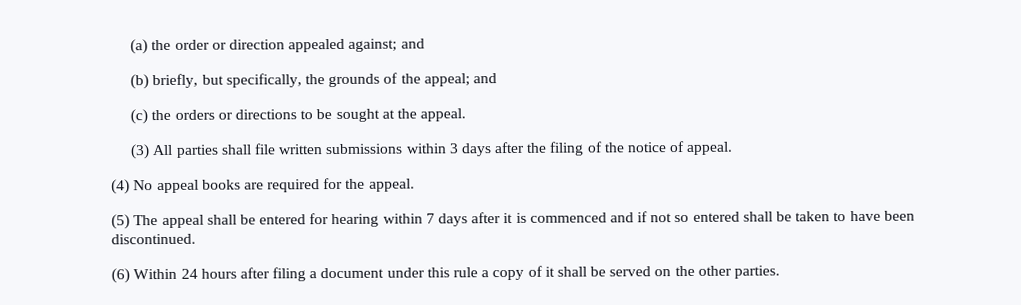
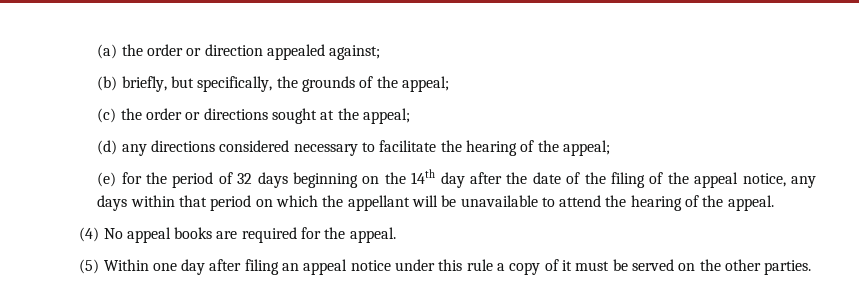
- (a) the order or direction appealed against; and
+ (a) the order or direction appealed against;
- (b) briefly, but specifically, the grounds of the appeal; and
+ (b) briefly, but specifically, the grounds of the appeal;
- (c) the orders or directions to be sought at the appeal.
- (3) All parties shall file written submissions within 3 days after the filing of the notice of appeal.
+ (c) the order or directions sought at the appeal;
+ (d) any directions considered necessary to facilitate the hearing of the appeal;
+ (e) for the period of 32 days beginning on the 14th day after the date of the filing of the appeal notice, any days within that period on which the appellant will be unavailable to attend the hearing of the appeal.
- (5) The appeal shall be entered for hearing within 7 days after it is commenced and if not so entered shall be taken to have been discontinued.
- (6) Within 24 hours after filing a document under this rule a copy of it shall be served on the other parties.
+ (5) Within one day after filing an appeal notice under this rule a copy of it must be served on the other parties.

